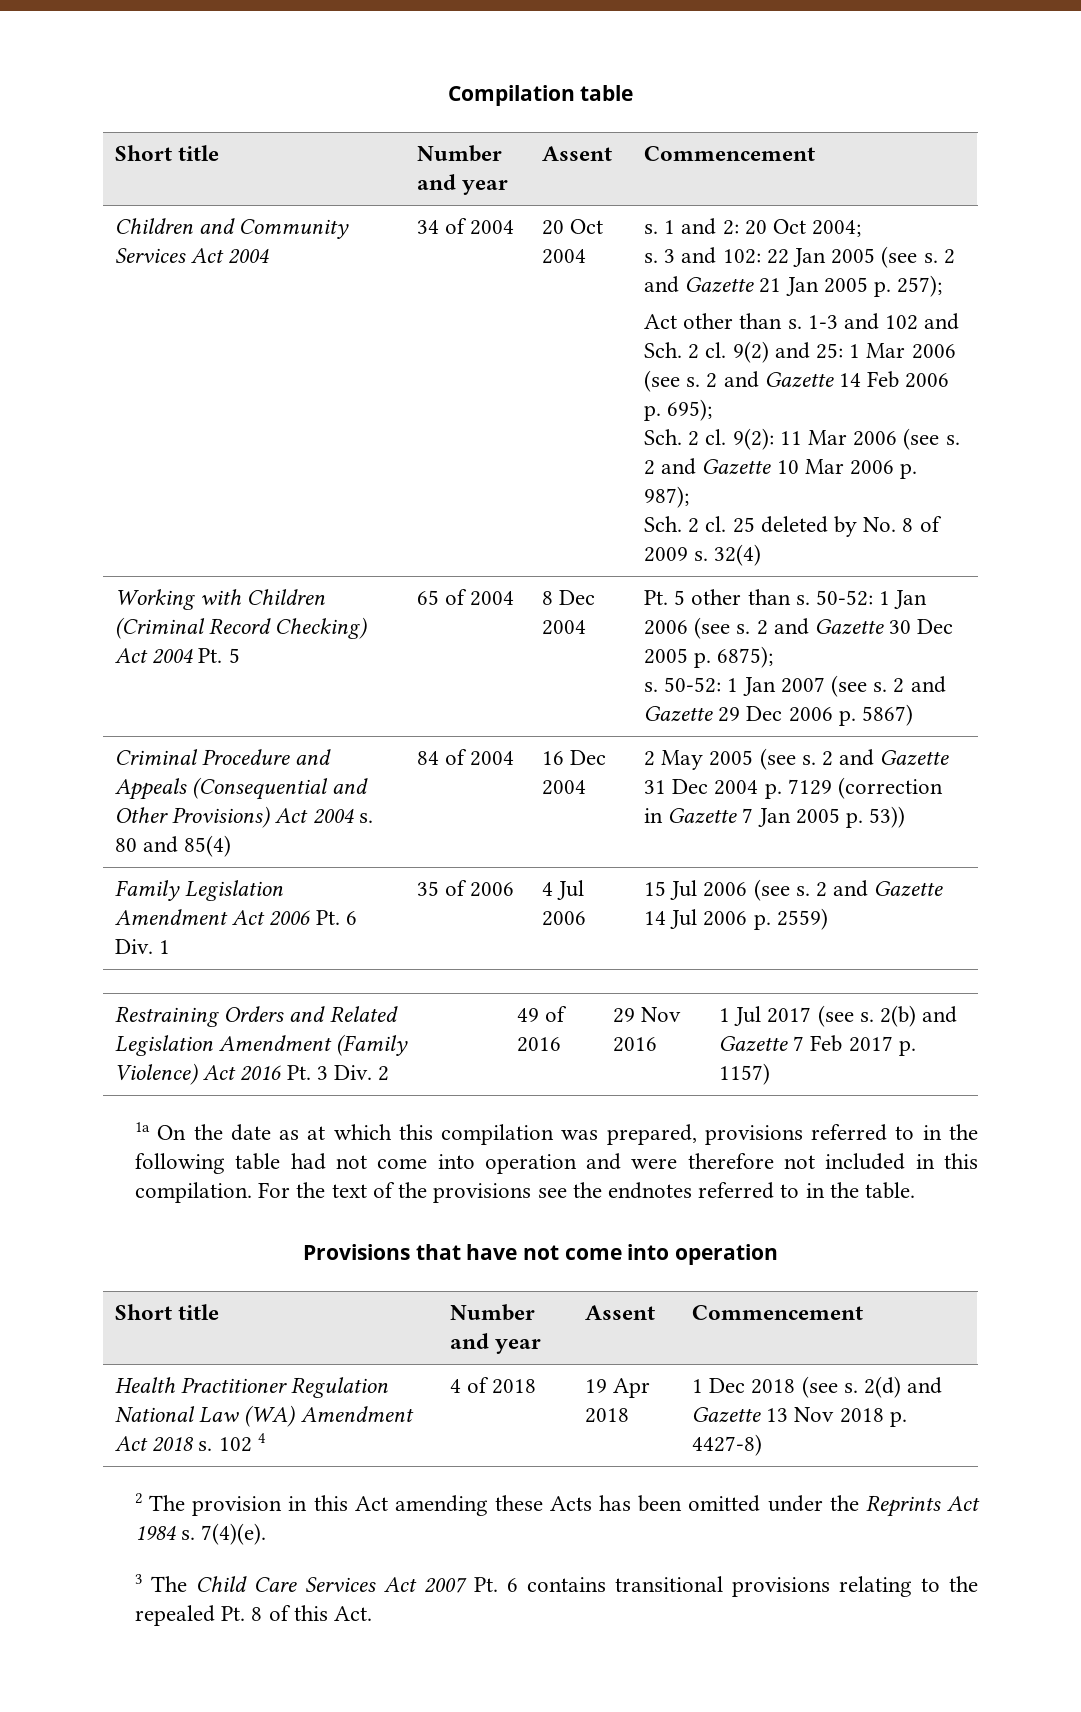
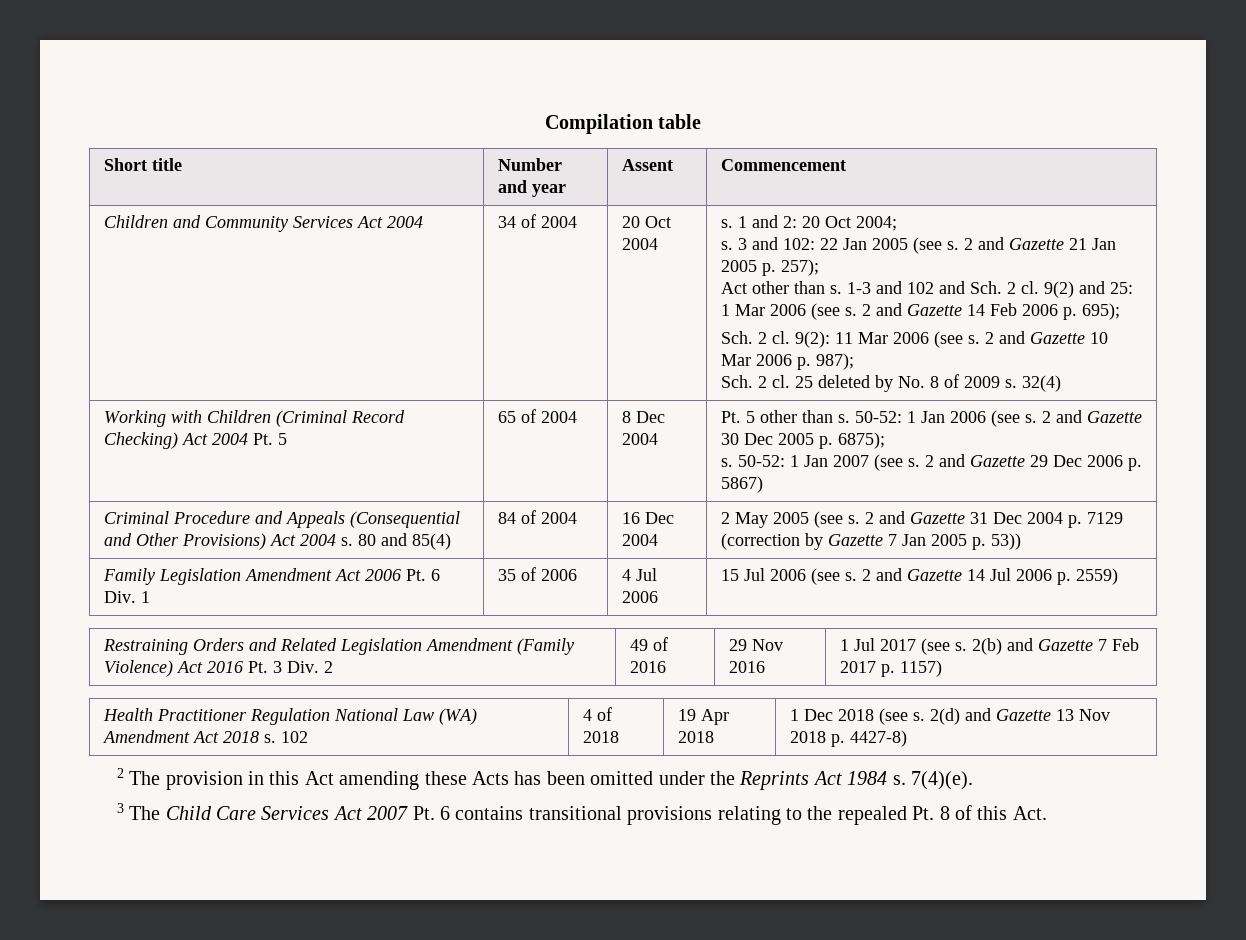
- 2 and Gazette 31 Dec 2004 p. 7129 (correction in Gazette 7 Jan 2005 p. 53))
+ 2 and Gazette 31 Dec 2004 p. 7129 (correction by Gazette 7 Jan 2005 p. 53))
- 1a On the date as at which this compilation was prepared, provisions referred to in the following table had not come into operation and were therefore not included in this compilation. For the text of the provisions see the endnotes referred to in the table.
- Provisions that have not come into operation
- Short title | Number and year | Assent | Commencement
- Health Practitioner Regulation National Law (WA) Amendment Act 2018 s. 102 4 | 4 of 2018 | 19 Apr 2018 | 1 Dec 2018 (see s. 2(d) and Gazette 13 Nov 2018 p. 4427-8)
+ Health Practitioner Regulation National Law (WA) Amendment Act 2018 s. 102 | 4 of 2018 | 19 Apr 2018 | 1 Dec 2018 (see s. 2(d) and Gazette 13 Nov 2018 p. 4427-8)

